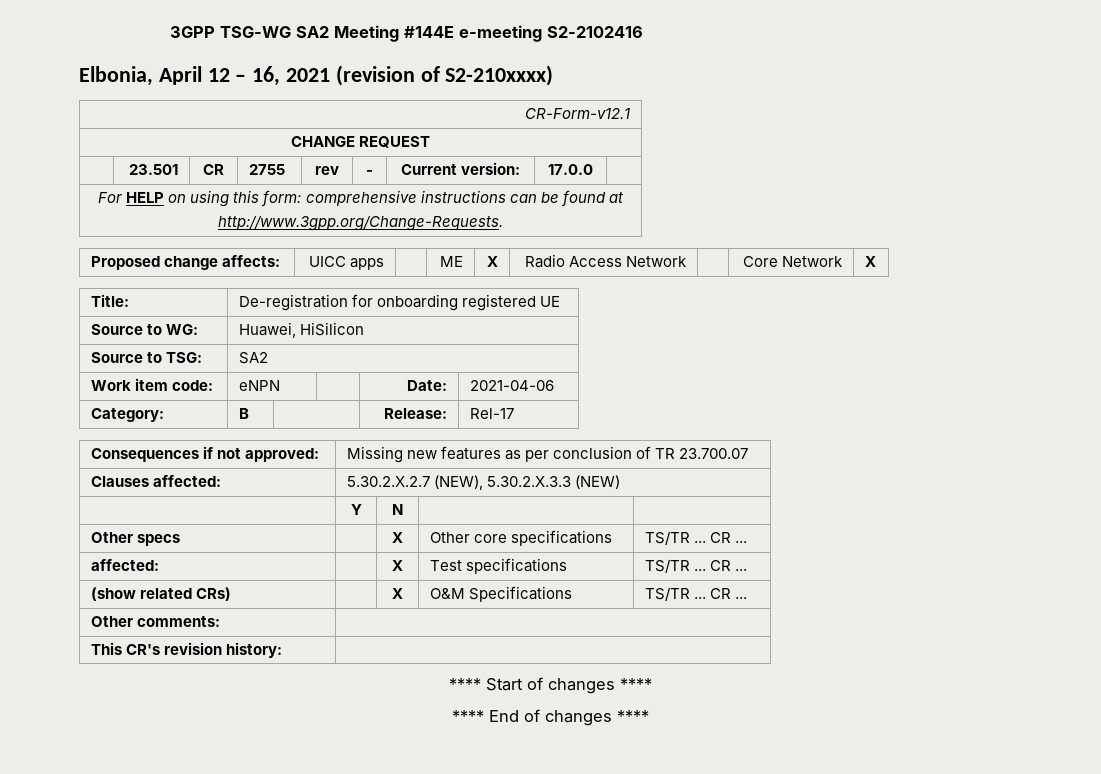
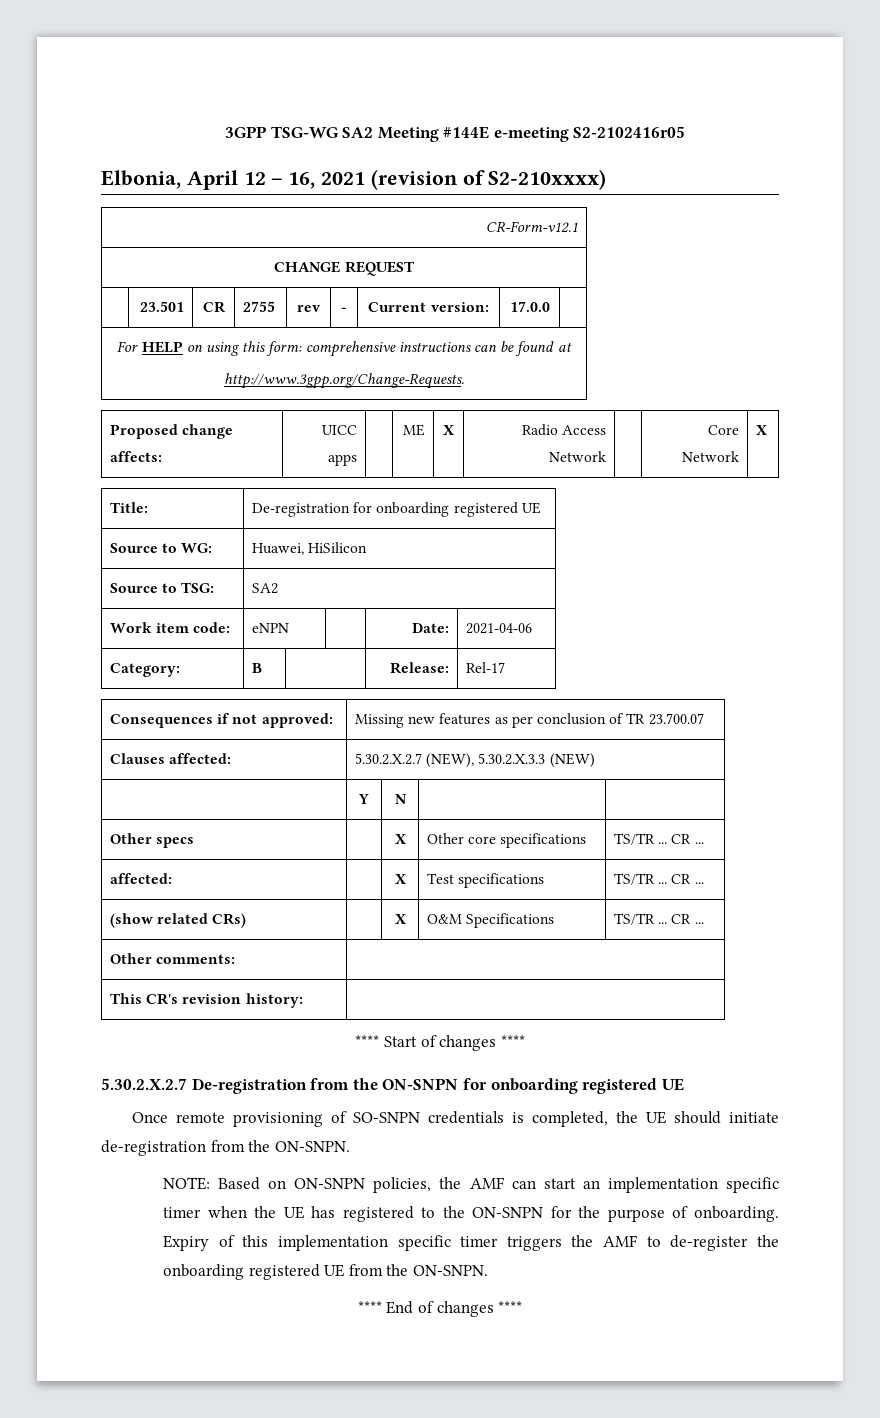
- 3GPP TSG-WG SA2 Meeting #144E e-meeting S2-2102416
+ 3GPP TSG-WG SA2 Meeting #144E e-meeting S2-2102416r05
+ 5.30.2.X.2.7 De-registration from the ON-SNPN for onboarding registered UE
+ Once remote provisioning of SO-SNPN credentials is completed, the UE should initiate de-registration from the ON-SNPN.
+ NOTE: Based on ON-SNPN policies, the AMF can start an implementation specific timer when the UE has registered to the ON-SNPN for the purpose of onboarding. Expiry of this implementation specific timer triggers the AMF to de-register the onboarding registered UE from the ON-SNPN.

